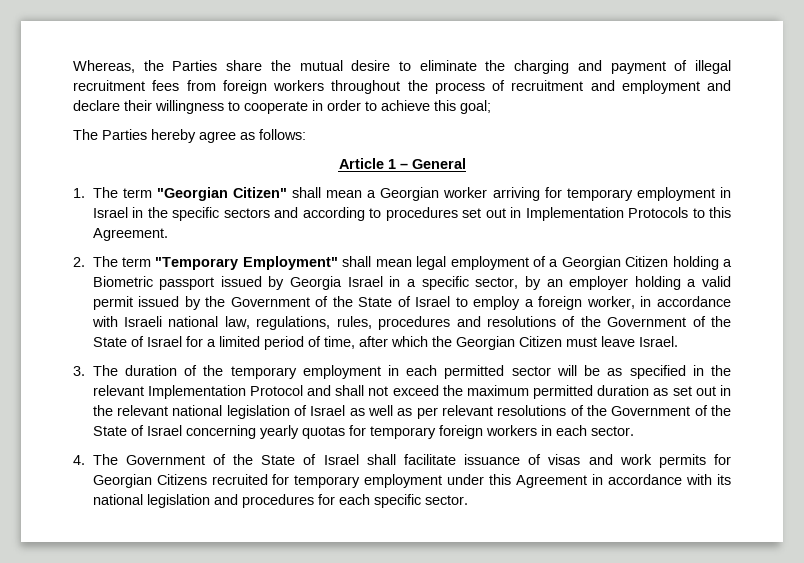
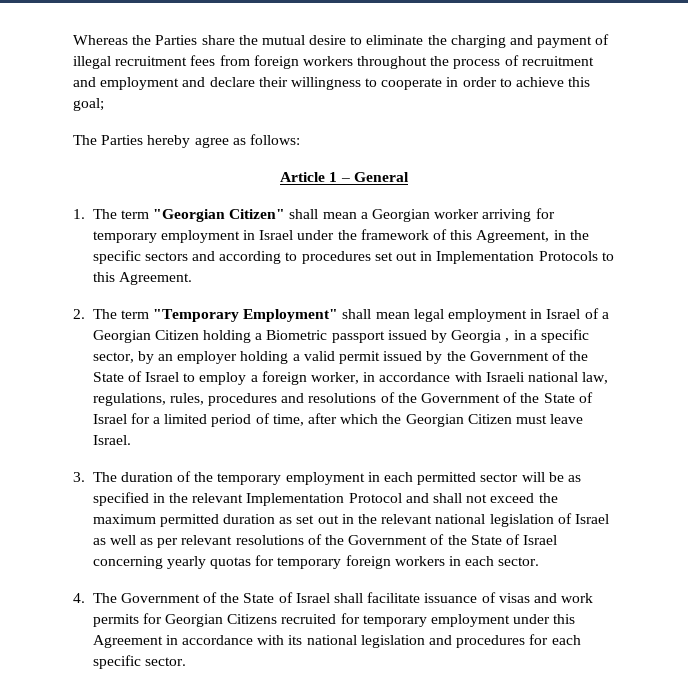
- Whereas, the Parties share the mutual desire to eliminate the charging and payment of illegal recruitment fees from foreign workers throughout the process of recruitment and employment and declare their willingness to cooperate in order to achieve this goal;
+ Whereas the Parties share the mutual desire to eliminate the charging and payment of illegal recruitment fees from foreign workers throughout the process of recruitment and employment and declare their willingness to cooperate in order to achieve this goal;
- 1. The term "Georgian Citizen" shall mean a Georgian worker arriving for temporary employment in Israel in the specific sectors and according to procedures set out in Implementation Protocols to this Agreement.
+ 1. The term "Georgian Citizen" shall mean a Georgian worker arriving for temporary employment in Israel under the framework of this Agreement, in the specific sectors and according to procedures set out in Implementation Protocols to this Agreement.
- 2. The term "Temporary Employment" shall mean legal employment of a Georgian Citizen holding a Biometric passport issued by Georgia Israel in a specific sector, by an employer holding a valid permit issued by the Government of the State of Israel to employ a foreign worker, in accordance with Israeli national law, regulations, rules, procedures and resolutions of the Government of the State of Israel for a limited period of time, after which the Georgian Citizen must leave Israel.
+ 2. The term "Temporary Employment" shall mean legal employment in Israel of a Georgian Citizen holding a Biometric passport issued by Georgia , in a specific sector, by an employer holding a valid permit issued by the Government of the State of Israel to employ a foreign worker, in accordance with Israeli national law, regulations, rules, procedures and resolutions of the Government of the State of Israel for a limited period of time, after which the Georgian Citizen must leave Israel.

